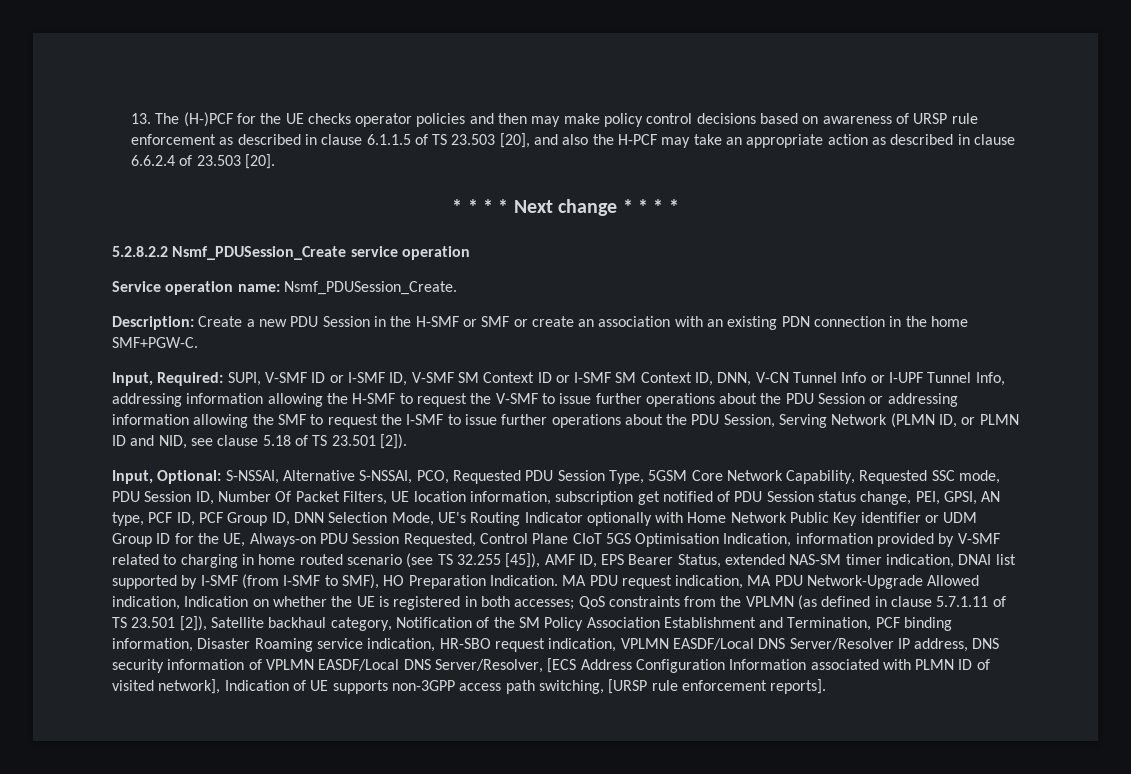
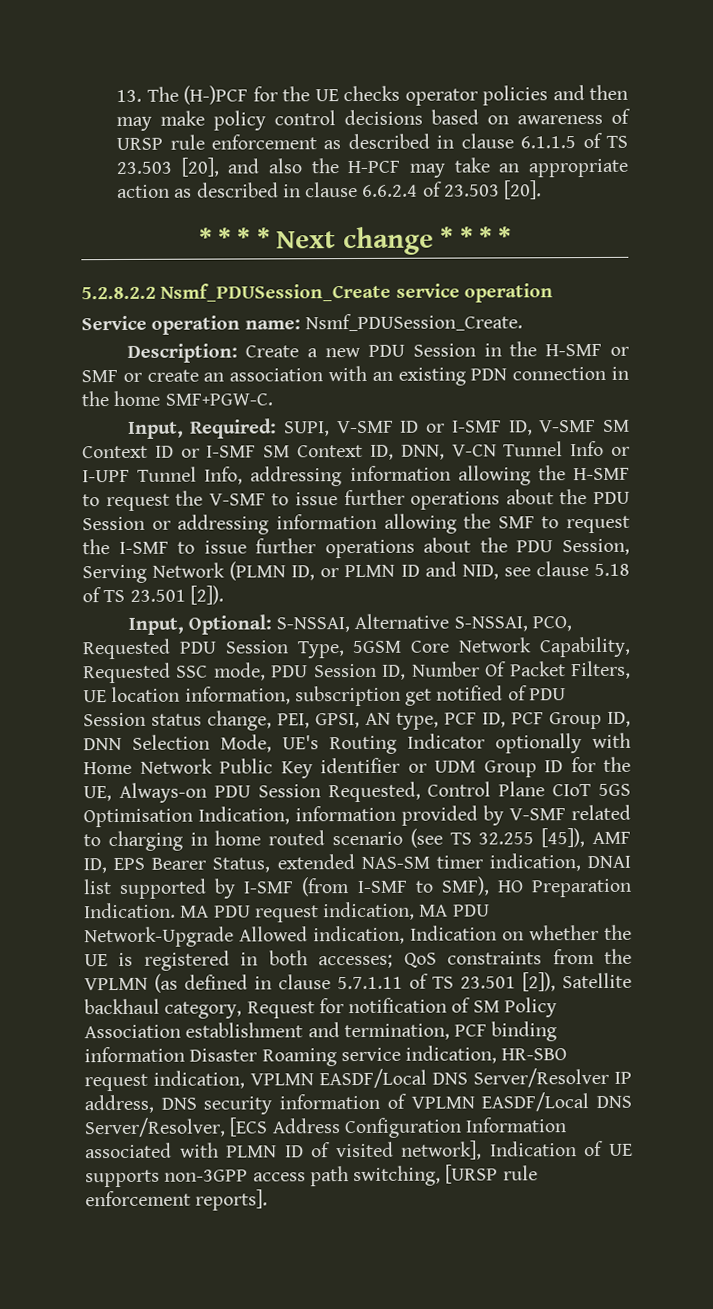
- QoS constraints from the VPLMN (as defined in clause 5.7.1.11 of TS 23.501 [2]), Satellite backhaul category, Notification of the SM Policy Association Establishment and Termination, PCF binding information, Disaster Roaming service indication, HR-SBO request indication, VPLMN EASDF/Local DNS Server/Resolver IP address, DNS security information of VPLMN EASDF/Local DNS Server/Resolver, [ECS Address Configuration Information associated with PLMN ID of visited network], Indication of UE supports non-3GPP access path switching, [URSP rule enforcement reports].
+ QoS constraints from the VPLMN (as defined in clause 5.7.1.11 of TS 23.501 [2]), Satellite backhaul category, Request for notification of SM Policy Association establishment and termination, PCF binding information Disaster Roaming service indication, HR-SBO request indication, VPLMN EASDF/Local DNS Server/Resolver IP address, DNS security information of VPLMN EASDF/Local DNS Server/Resolver, [ECS Address Configuration Information associated with PLMN ID of visited network], Indication of UE supports non-3GPP access path switching, [URSP rule enforcement reports].

